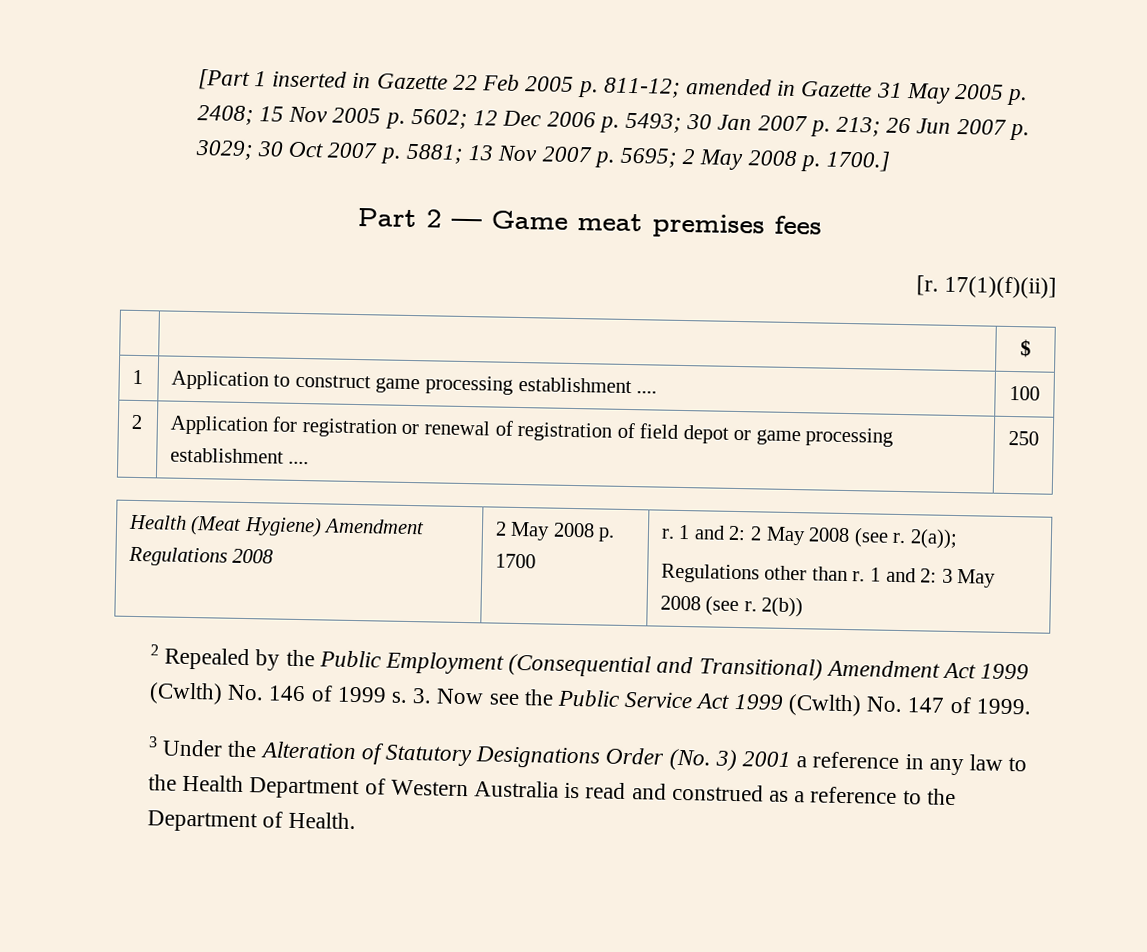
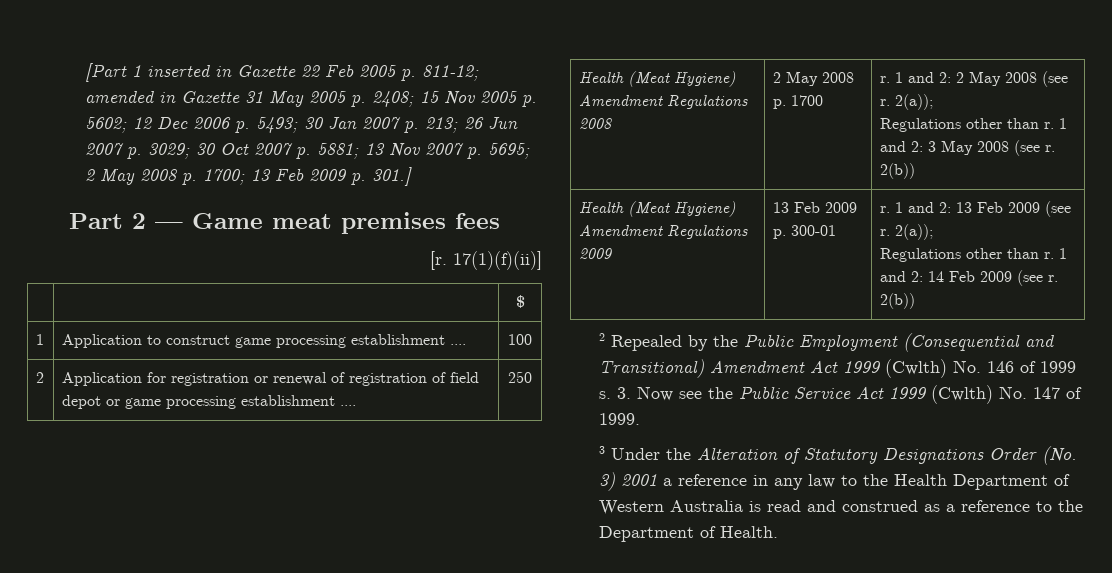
- [Part 1 inserted in Gazette 22 Feb 2005 p. 811-12; amended in Gazette 31 May 2005 p. 2408; 15 Nov 2005 p. 5602; 12 Dec 2006 p. 5493; 30 Jan 2007 p. 213; 26 Jun 2007 p. 3029; 30 Oct 2007 p. 5881; 13 Nov 2007 p. 5695; 2 May 2008 p. 1700.]
+ [Part 1 inserted in Gazette 22 Feb 2005 p. 811-12; amended in Gazette 31 May 2005 p. 2408; 15 Nov 2005 p. 5602; 12 Dec 2006 p. 5493; 30 Jan 2007 p. 213; 26 Jun 2007 p. 3029; 30 Oct 2007 p. 5881; 13 Nov 2007 p. 5695; 2 May 2008 p. 1700; 13 Feb 2009 p. 301.]
+ Health (Meat Hygiene) Amendment Regulations 2009 | 13 Feb 2009 p. 300-01 | r. 1 and 2: 13 Feb 2009 (see r. 2(a));
+ Regulations other than r. 1 and 2: 14 Feb 2009 (see r. 2(b))

